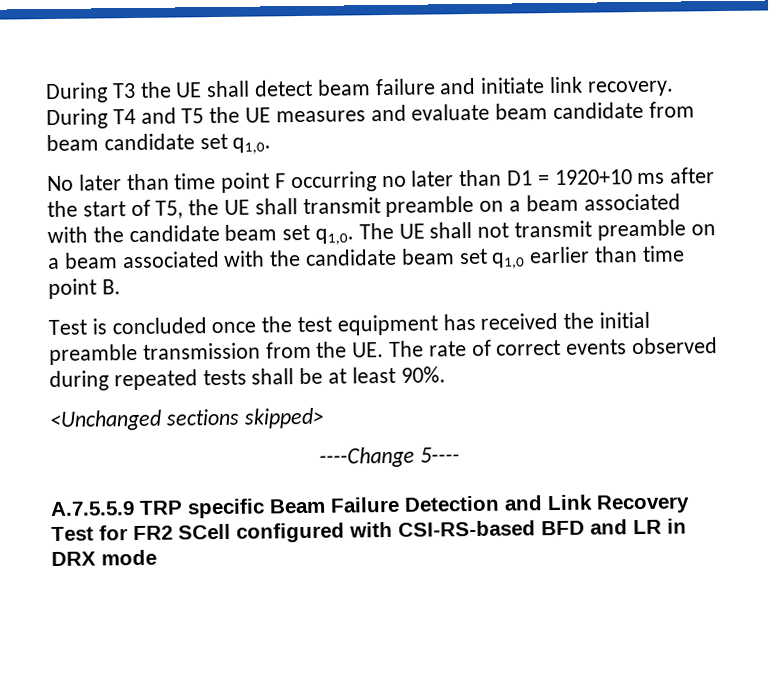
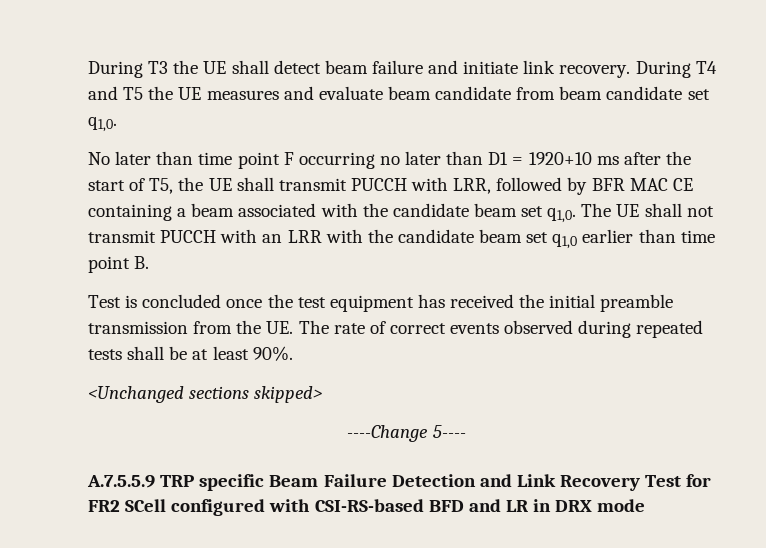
- No later than time point F occurring no later than D1 = 1920+10 ms after the start of T5, the UE shall transmit preamble on a beam associated with the candidate beam set q1,0.
+ No later than time point F occurring no later than D1 = 1920+10 ms after the start of T5, the UE shall transmit PUCCH with LRR, followed by BFR MAC CE containing a beam associated with the candidate beam set q1,0.
- The UE shall not transmit preamble on a beam associated with the candidate beam set q1,0 earlier than time point B.
+ The UE shall not transmit PUCCH with an LRR with the candidate beam set q1,0 earlier than time point B.

